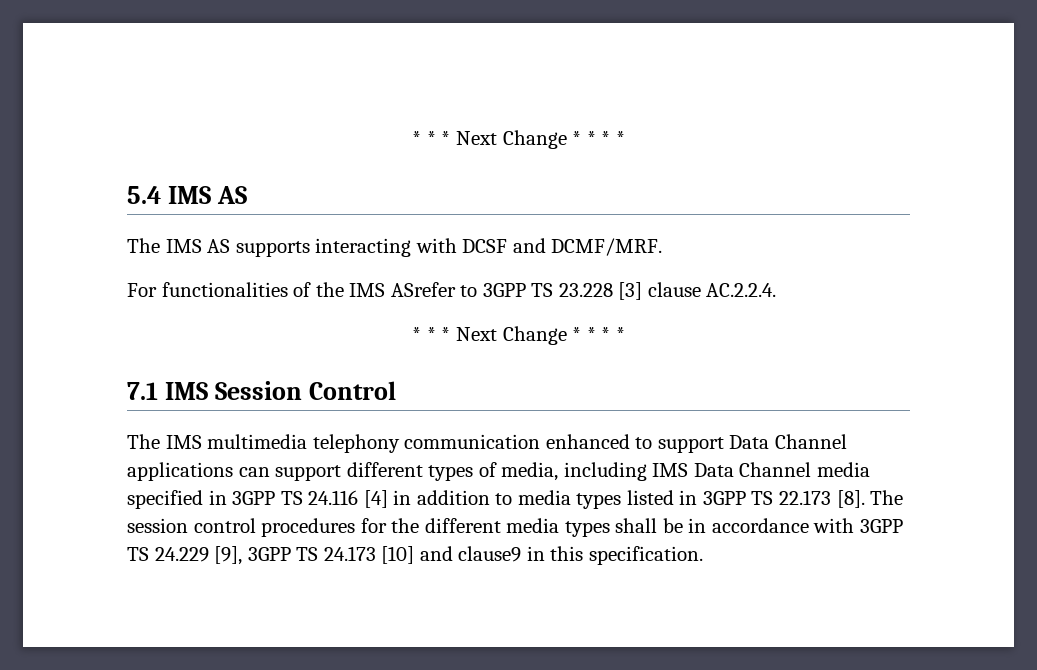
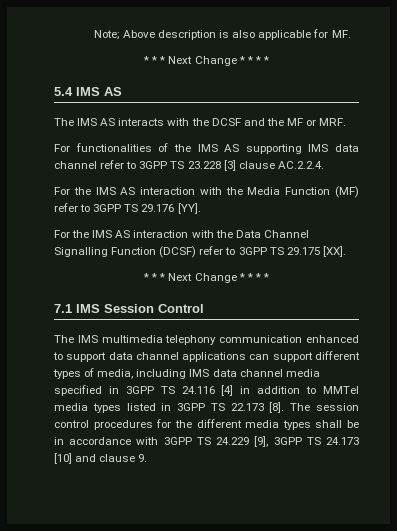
+ Note; Above description is also applicable for MF.
- The IMS AS supports interacting with DCSF and DCMF/MRF.
+ The IMS AS interacts with the DCSF and the MF or MRF.
- For functionalities of the IMS ASrefer to 3GPP TS 23.228 [3] clause AC.2.2.4.
+ For functionalities of the IMS AS supporting IMS data channel refer to 3GPP TS 23.228 [3] clause AC.2.2.4.
+ For the IMS AS interaction with the Media Function (MF) refer to 3GPP TS 29.176 [YY].
+ For the IMS AS interaction with the Data Channel Signalling Function (DCSF) refer to 3GPP TS 29.175 [XX].
- The IMS multimedia telephony communication enhanced to support Data Channel applications can support different types of media, including IMS Data Channel media specified in 3GPP TS 24.116 [4] in addition to media types listed in 3GPP TS 22.173 [8].
+ The IMS multimedia telephony communication enhanced to support data channel applications can support different types of media, including IMS data channel media specified in 3GPP TS 24.116 [4] in addition to MMTel media types listed in 3GPP TS 22.173 [8].
- The session control procedures for the different media types shall be in accordance with 3GPP TS 24.229 [9], 3GPP TS 24.173 [10] and clause9 in this specification.
+ The session control procedures for the different media types shall be in accordance with 3GPP TS 24.229 [9], 3GPP TS 24.173 [10] and clause 9.

